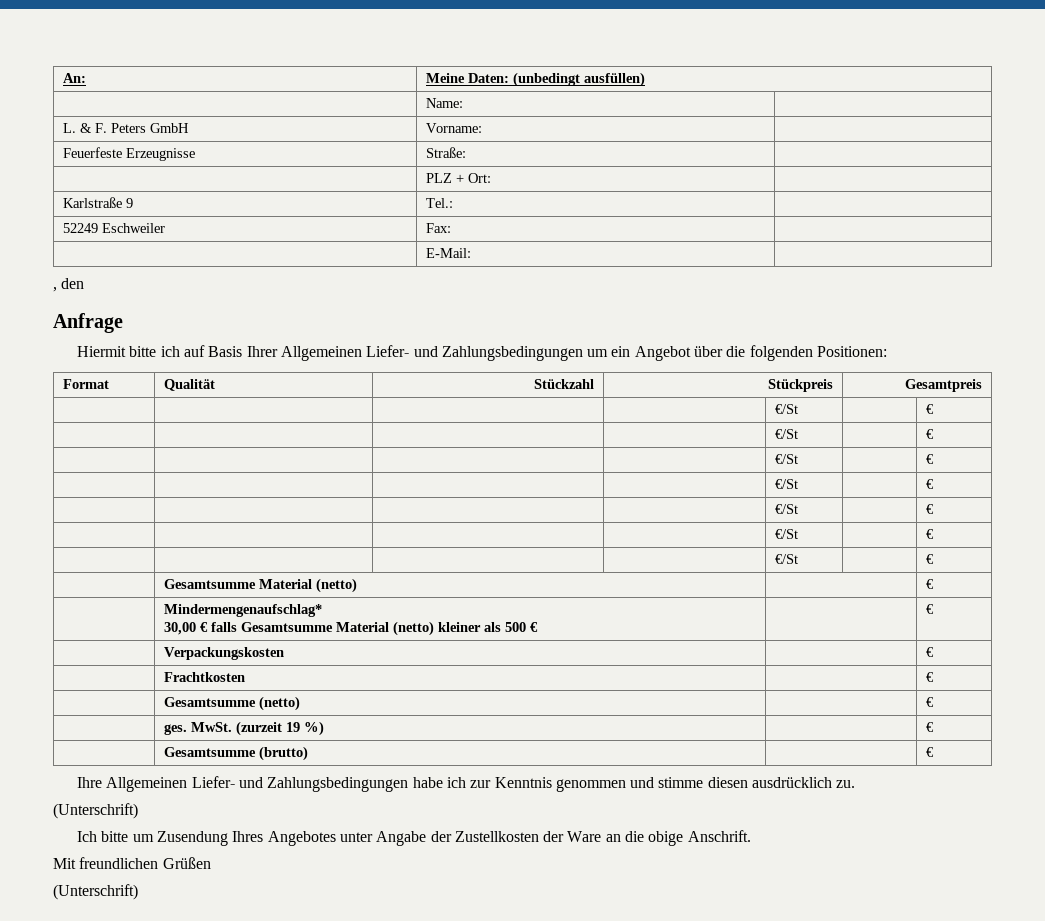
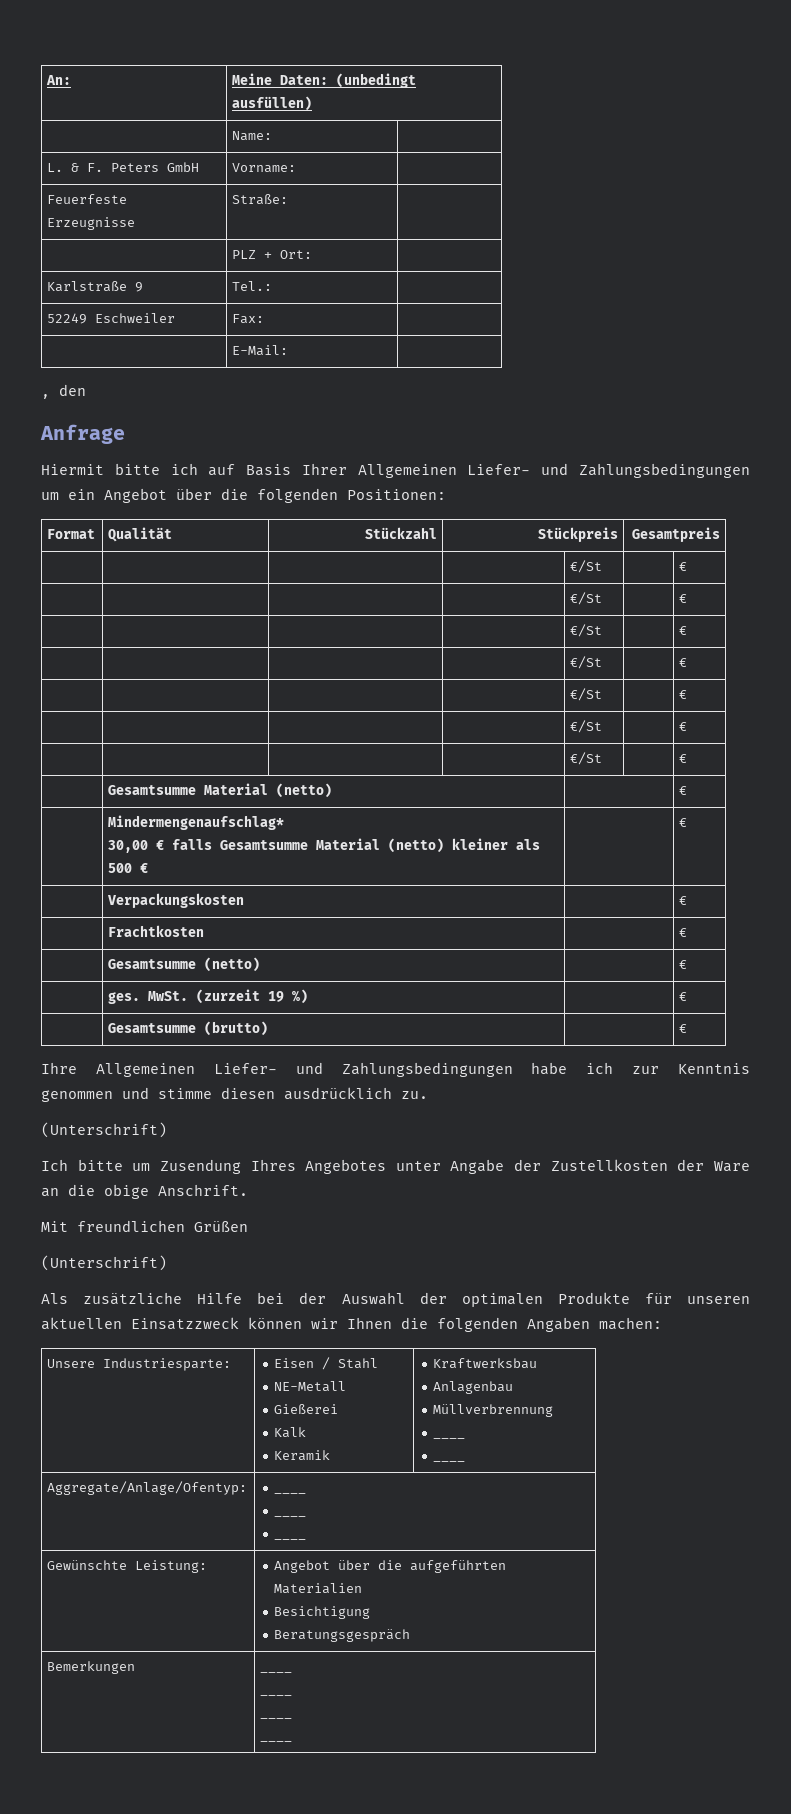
+ Als zusätzliche Hilfe bei der Auswahl der optimalen Produkte für unseren aktuellen Einsatzzweck können wir Ihnen die folgenden Angaben machen:
+ Unsere Industriesparte: | Eisen / Stahl
+ NE-Metall
+ Gießerei
+ Kalk
+ Keramik | Kraftwerksbau
+ Anlagenbau
+ Müllverbrennung
+ ____
+ ____
+ Aggregate/Anlage/Ofentyp: | ____
+ ____
+ ____
+ Gewünschte Leistung: | Angebot über die aufgeführten Materialien
+ Besichtigung
+ Beratungsgespräch
+ Bemerkungen | ____
+ ____
+ ____
+ ____

